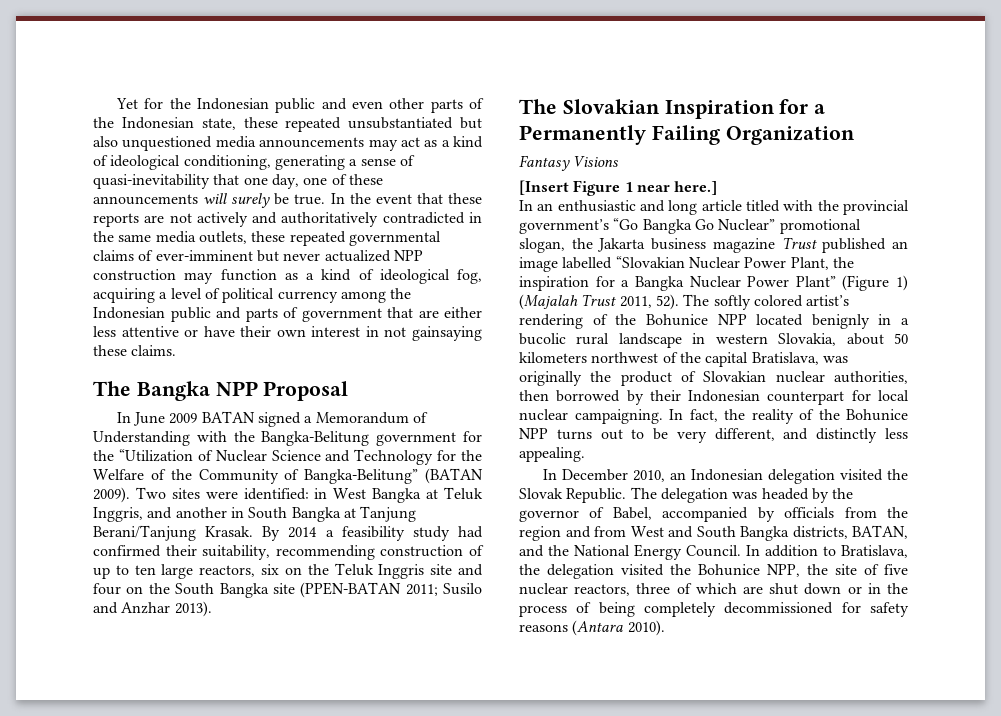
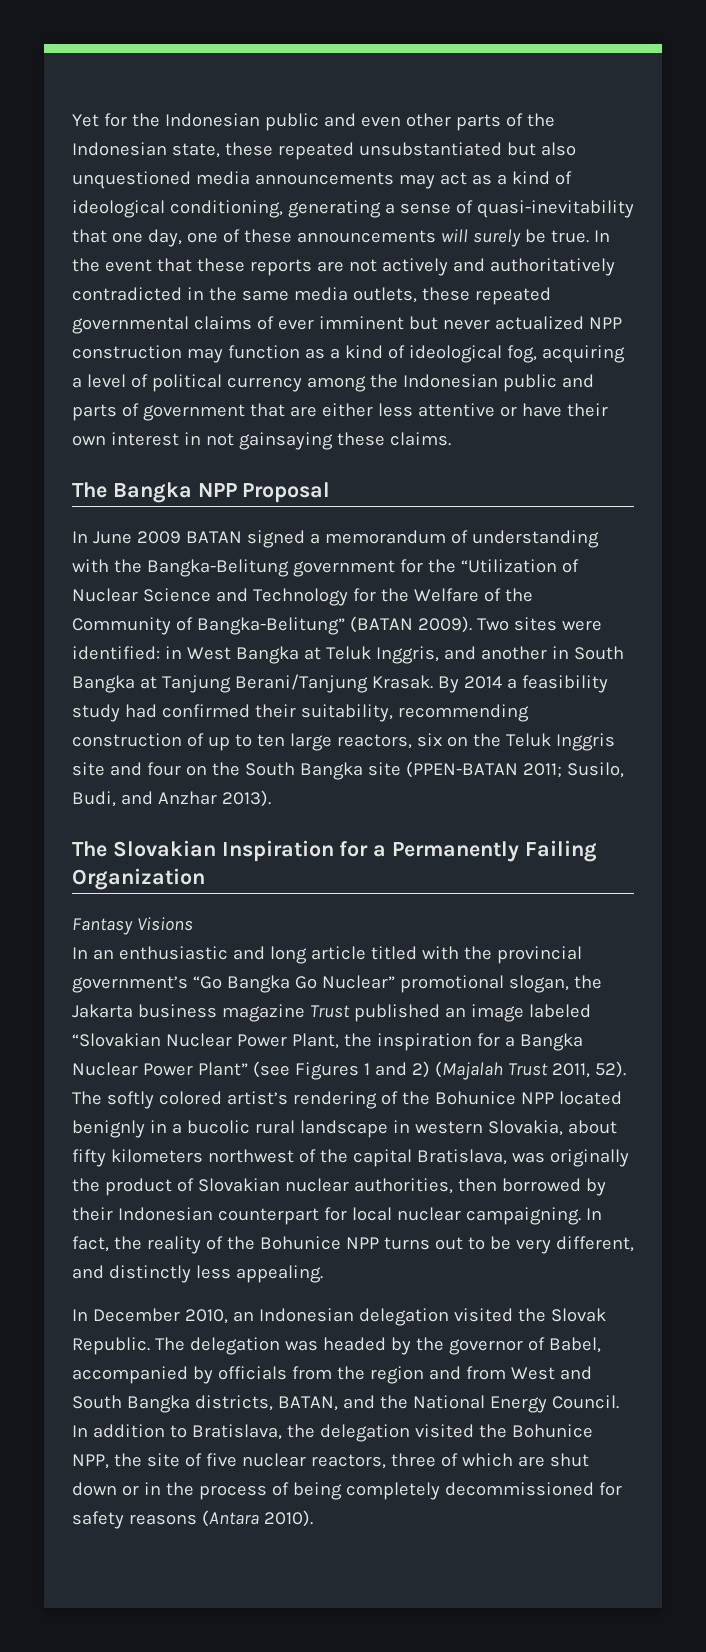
- In the event that these reports are not actively and authoritatively contradicted in the same media outlets, these repeated governmental claims of ever-imminent but never actualized NPP construction may function as a kind of ideological fog, acquiring a level of political currency among the Indonesian public and parts of government that are either less attentive or have their own interest in not gainsaying these claims.
+ In the event that these reports are not actively and authoritatively contradicted in the same media outlets, these repeated governmental claims of ever imminent but never actualized NPP construction may function as a kind of ideological fog, acquiring a level of political currency among the Indonesian public and parts of government that are either less attentive or have their own interest in not gainsaying these claims.
- In June 2009 BATAN signed a Memorandum of Understanding with the Bangka-Belitung government for the “Utilization of Nuclear Science and Technology for the Welfare of the Community of Bangka-Belitung” (BATAN 2009).
+ In June 2009 BATAN signed a memorandum of understanding with the Bangka-Belitung government for the “Utilization of Nuclear Science and Technology for the Welfare of the Community of Bangka-Belitung” (BATAN 2009).
- By 2014 a feasibility study had confirmed their suitability, recommending construction of up to ten large reactors, six on the Teluk Inggris site and four on the South Bangka site (PPEN-BATAN 2011; Susilo and Anzhar 2013).
+ By 2014 a feasibility study had confirmed their suitability, recommending construction of up to ten large reactors, six on the Teluk Inggris site and four on the South Bangka site (PPEN-BATAN 2011; Susilo, Budi, and Anzhar 2013).
- [Insert Figure 1 near here.]
- In an enthusiastic and long article titled with the provincial government’s “Go Bangka Go Nuclear” promotional slogan, the Jakarta business magazine Trust published an image labelled “Slovakian Nuclear Power Plant, the inspiration for a Bangka Nuclear Power Plant” (Figure 1) (Majalah Trust 2011, 52).
+ In an enthusiastic and long article titled with the provincial government’s “Go Bangka Go Nuclear” promotional slogan, the Jakarta business magazine Trust published an image labeled “Slovakian Nuclear Power Plant, the inspiration for a Bangka Nuclear Power Plant” (see Figures 1 and 2) (Majalah Trust 2011, 52).
- The softly colored artist’s rendering of the Bohunice NPP located benignly in a bucolic rural landscape in western Slovakia, about 50 kilometers northwest of the capital Bratislava, was originally the product of Slovakian nuclear authorities, then borrowed by their Indonesian counterpart for local nuclear campaigning.
+ The softly colored artist’s rendering of the Bohunice NPP located benignly in a bucolic rural landscape in western Slovakia, about fifty kilometers northwest of the capital Bratislava, was originally the product of Slovakian nuclear authorities, then borrowed by their Indonesian counterpart for local nuclear campaigning.

